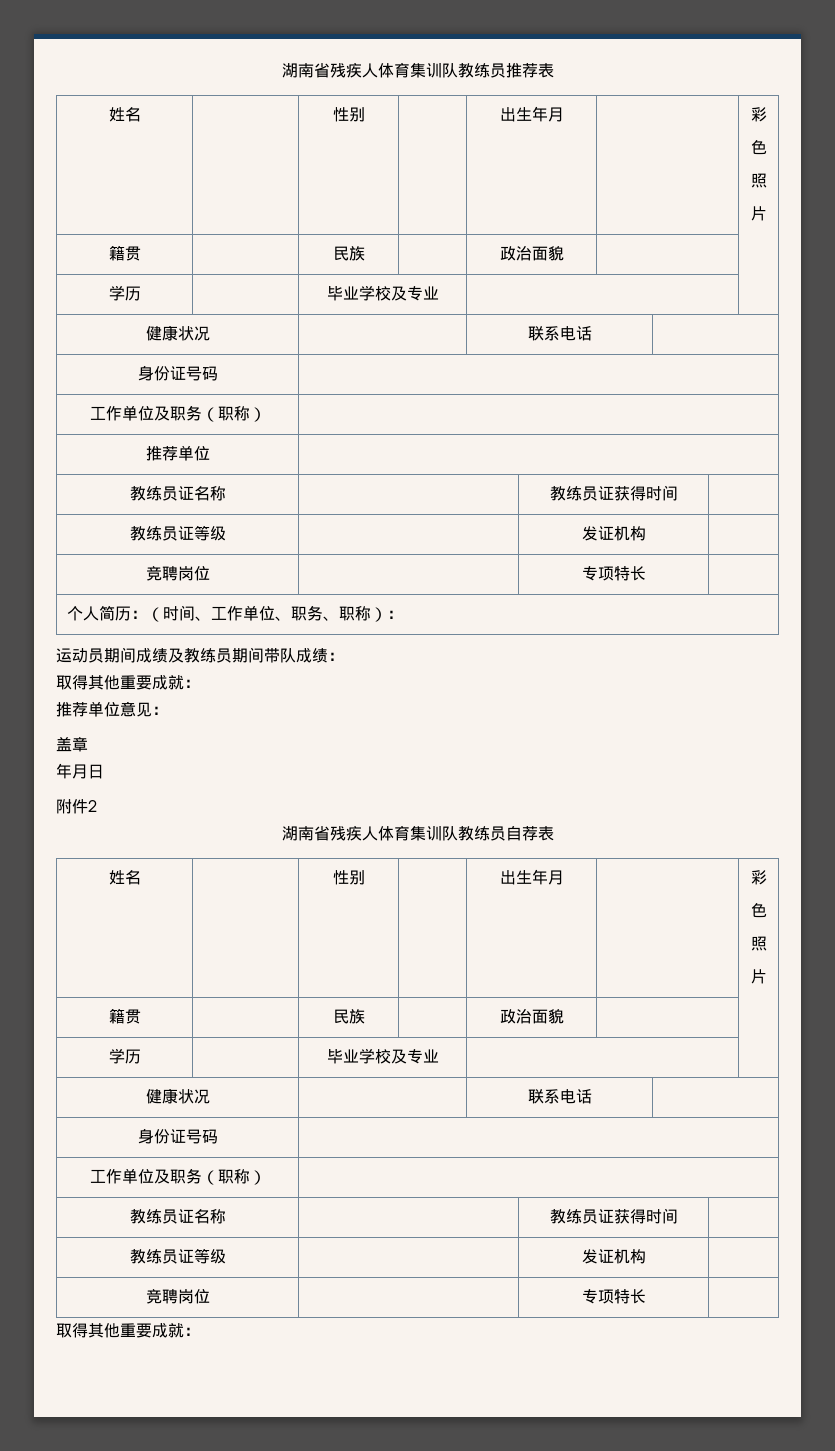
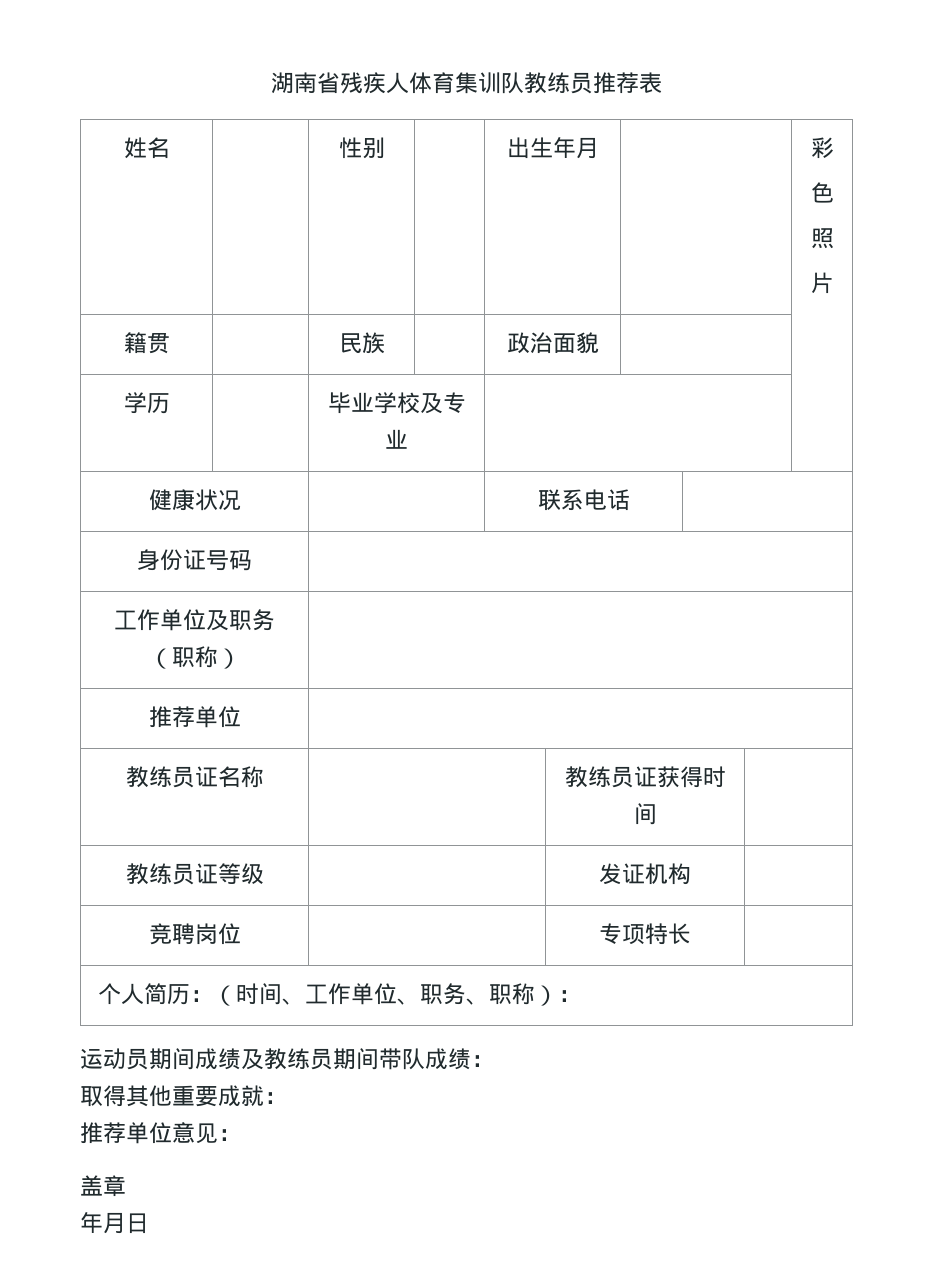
- 附件2
- 湖南省残疾人体育集训队教练员自荐表
- 姓名 | | 性别 | | 出生年月 | | 彩
- 色
- 照
- 片
- 籍贯 | | 民族 | | 政治面貌 | |
- 学历 | | 毕业学校及专业 | |
- 健康状况 | | 联系电话 |
- 身份证号码 |
- 工作单位及职务（职称） |
- 教练员证名称 | | 教练员证获得时间 |
- 教练员证等级 | | 发证机构 |
- 竞聘岗位 | | 专项特长 |
- 取得其他重要成就：

